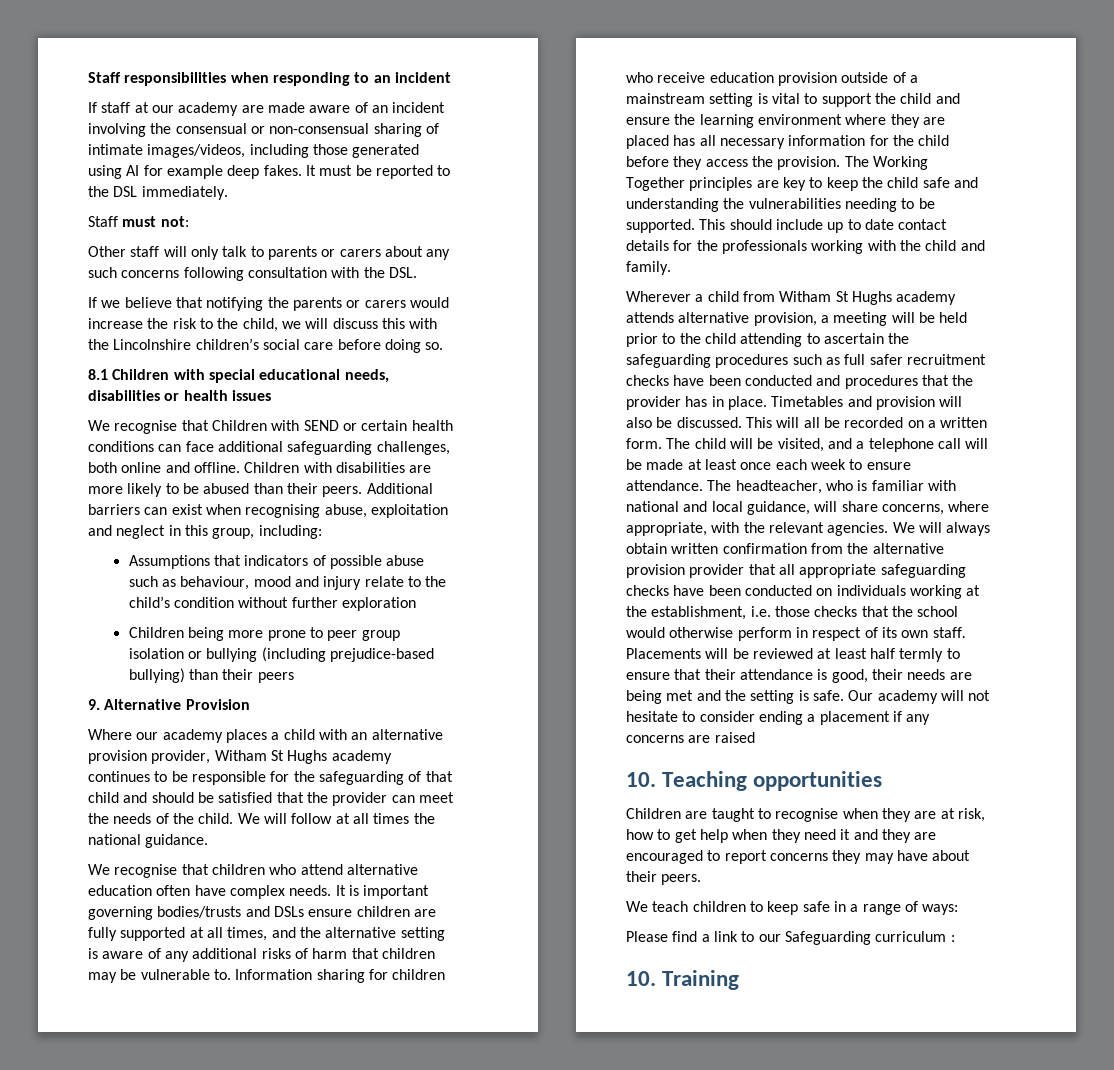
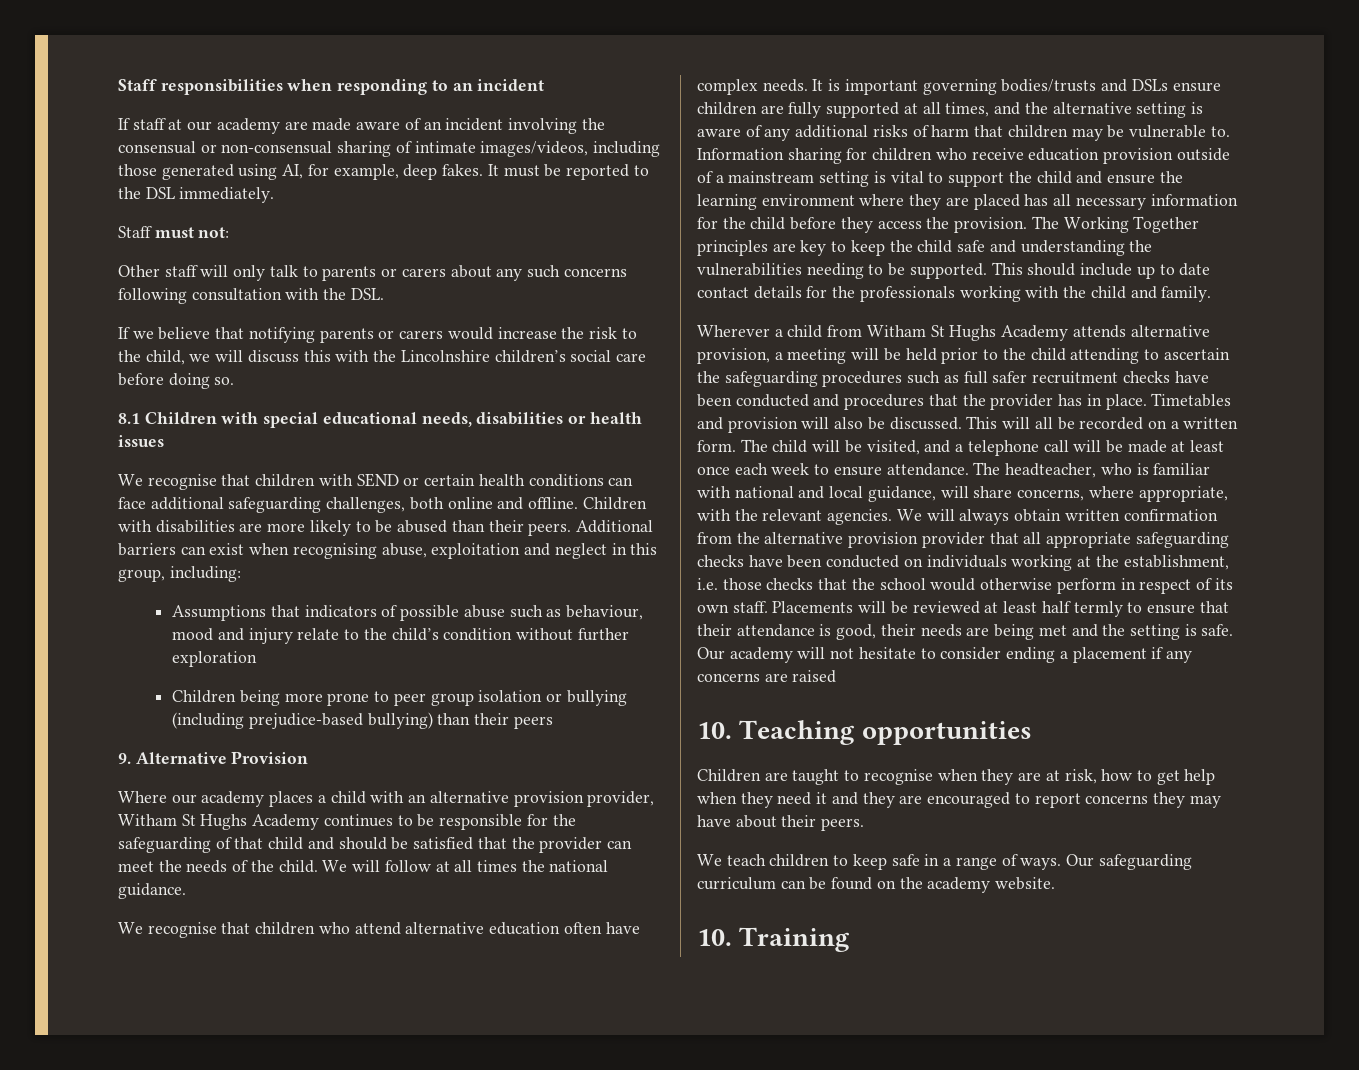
- If staff at our academy are made aware of an incident involving the consensual or non-consensual sharing of intimate images/videos, including those generated using AI for example deep fakes.
+ If staff at our academy are made aware of an incident involving the consensual or non-consensual sharing of intimate images/videos, including those generated using AI, for example, deep fakes.
- If we believe that notifying the parents or carers would increase the risk to the child, we will discuss this with the Lincolnshire children’s social care before doing so.
+ If we believe that notifying parents or carers would increase the risk to the child, we will discuss this with the Lincolnshire children’s social care before doing so.
- We recognise that Children with SEND or certain health conditions can face additional safeguarding challenges, both online and offline.
+ We recognise that children with SEND or certain health conditions can face additional safeguarding challenges, both online and offline.
- Where our academy places a child with an alternative provision provider, Witham St Hughs academy continues to be responsible for the safeguarding of that child and should be satisfied that the provider can meet the needs of the child.
+ Where our academy places a child with an alternative provision provider, Witham St Hughs Academy continues to be responsible for the safeguarding of that child and should be satisfied that the provider can meet the needs of the child.
- Wherever a child from Witham St Hughs academy attends alternative provision, a meeting will be held prior to the child attending to ascertain the safeguarding procedures such as full safer recruitment checks have been conducted and procedures that the provider has in place.
+ Wherever a child from Witham St Hughs Academy attends alternative provision, a meeting will be held prior to the child attending to ascertain the safeguarding procedures such as full safer recruitment checks have been conducted and procedures that the provider has in place.
- We teach children to keep safe in a range of ways:
- Please find a link to our Safeguarding curriculum :
+ We teach children to keep safe in a range of ways. Our safeguarding curriculum can be found on the academy website.

